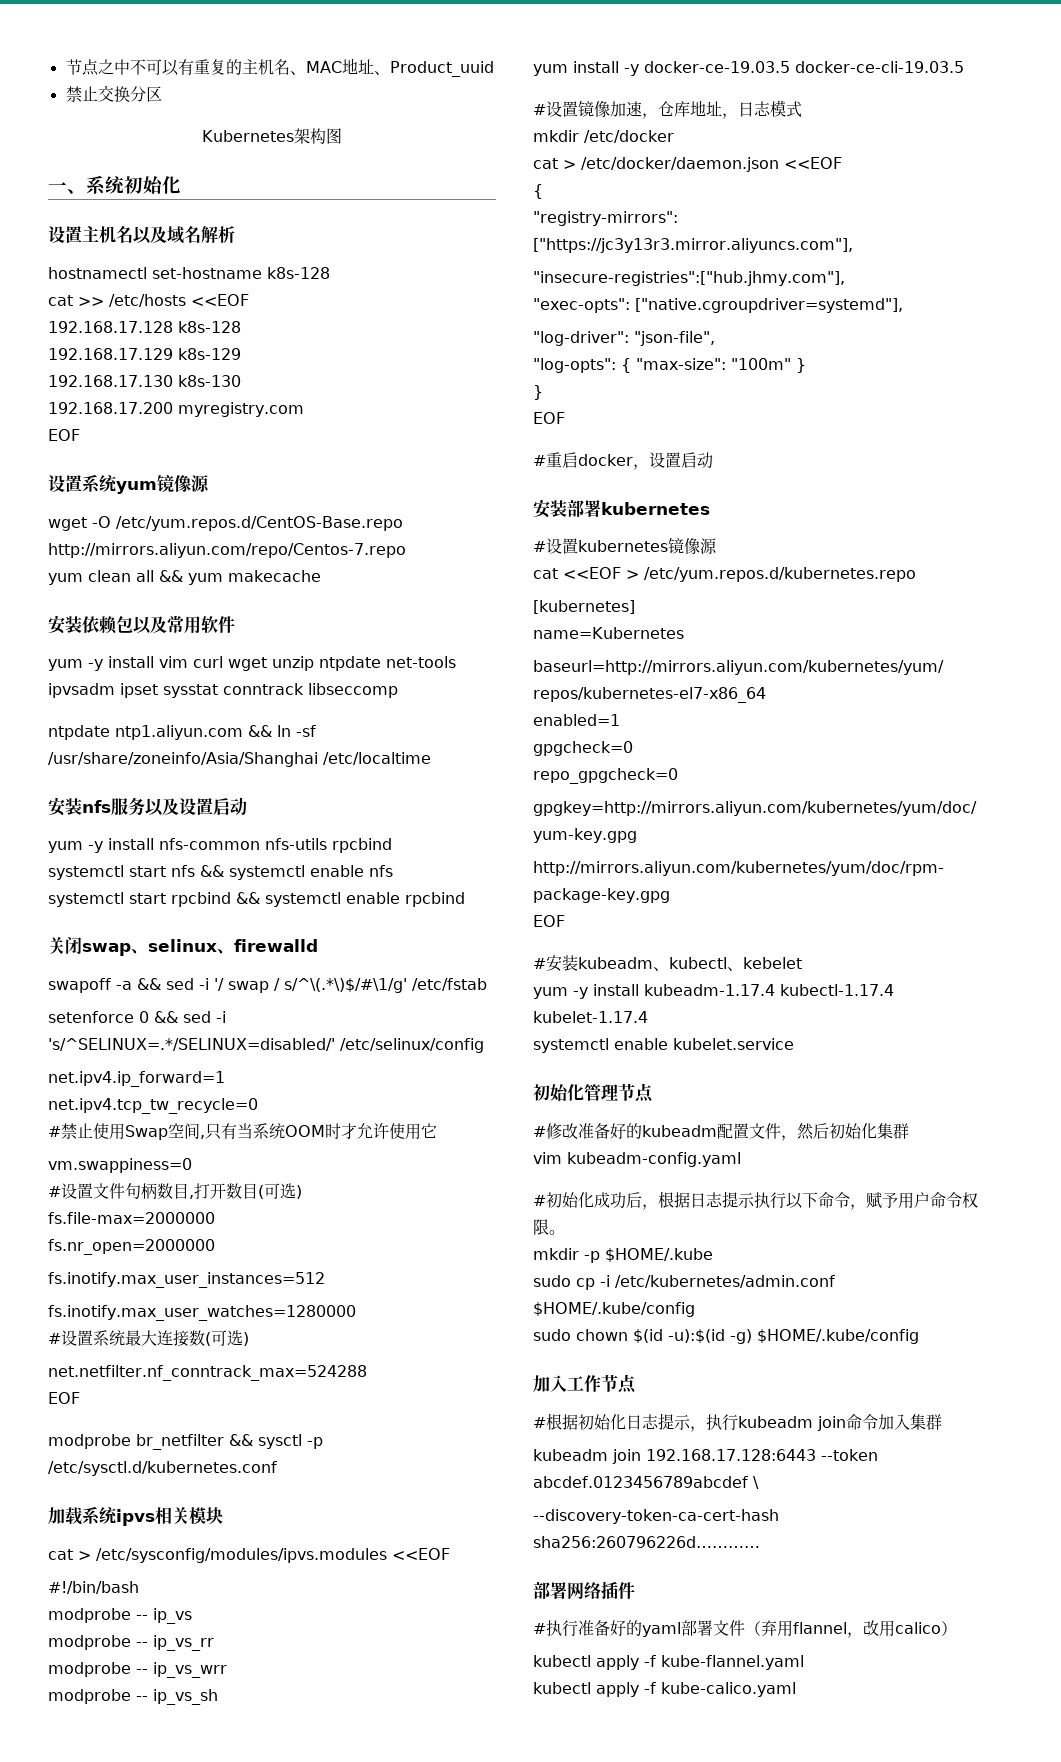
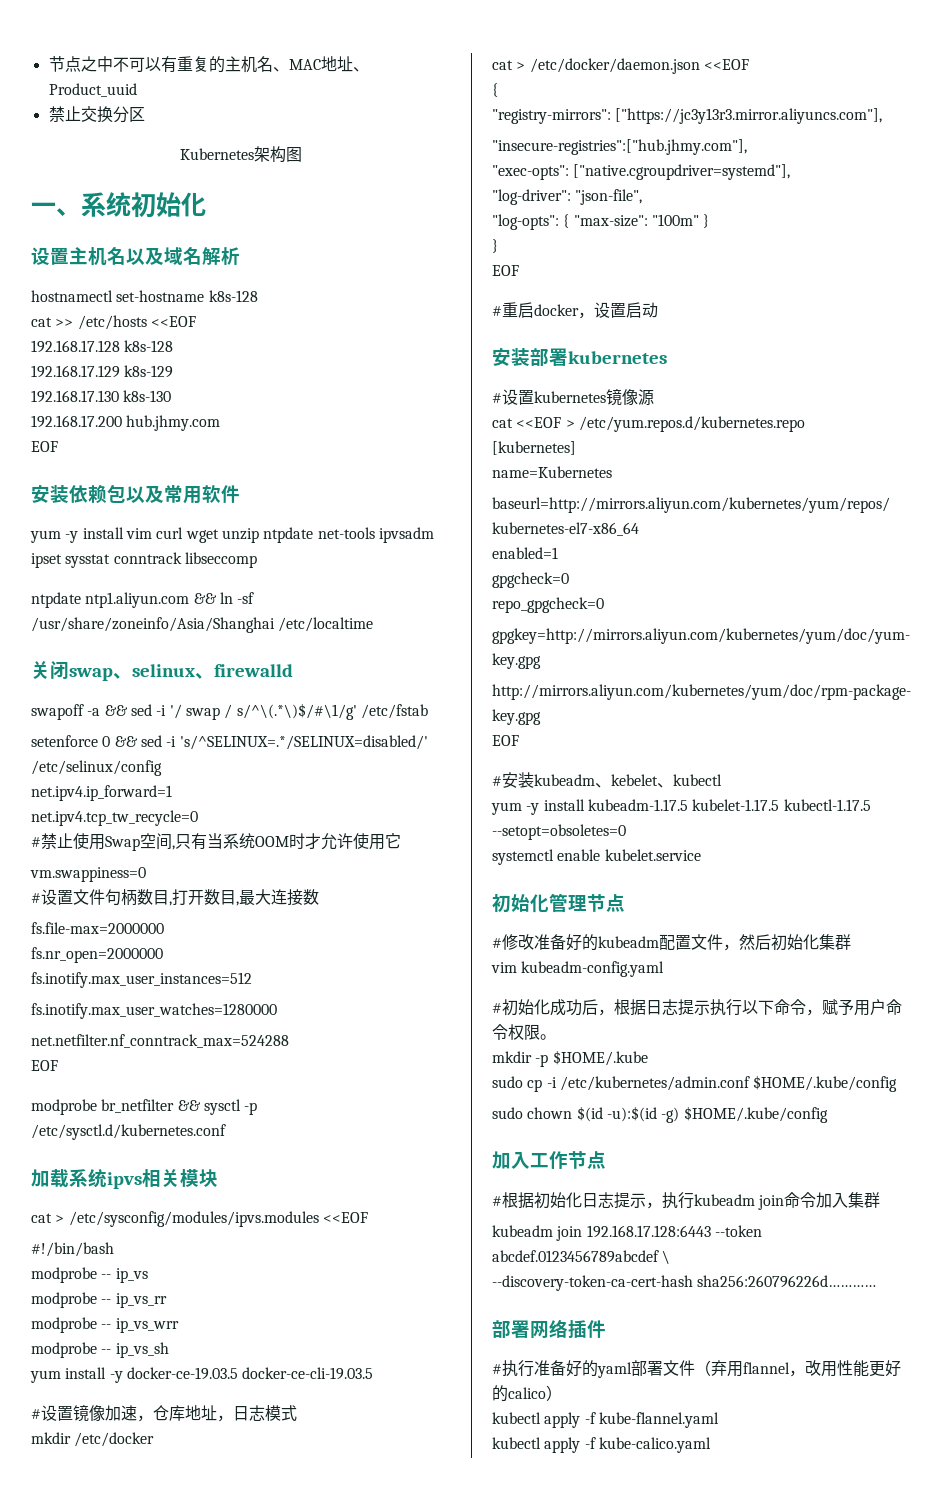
- 192.168.17.200 myregistry.com
+ 192.168.17.200 hub.jhmy.com
  EOF
- 设置系统yum镜像源
- wget -O /etc/yum.repos.d/CentOS-Base.repo http://mirrors.aliyun.com/repo/Centos-7.repo
- yum clean all && yum makecache
- 安装nfs服务以及设置启动
- yum -y install nfs-common nfs-utils rpcbind
- systemctl start nfs && systemctl enable nfs
- systemctl start rpcbind && systemctl enable rpcbind
- #设置文件句柄数目,打开数目(可选)
+ #设置文件句柄数目,打开数目,最大连接数
- #设置系统最大连接数(可选)
- #安装kubeadm、kubectl、kebelet
- yum -y install kubeadm-1.17.4 kubectl-1.17.4 kubelet-1.17.4
+ #安装kubeadm、kebelet、kubectl
+ yum -y install kubeadm-1.17.5 kubelet-1.17.5 kubectl-1.17.5 --setopt=obsoletes=0
- #执行准备好的yaml部署文件（弃用flannel，改用calico）
+ #执行准备好的yaml部署文件（弃用flannel，改用性能更好的calico）

